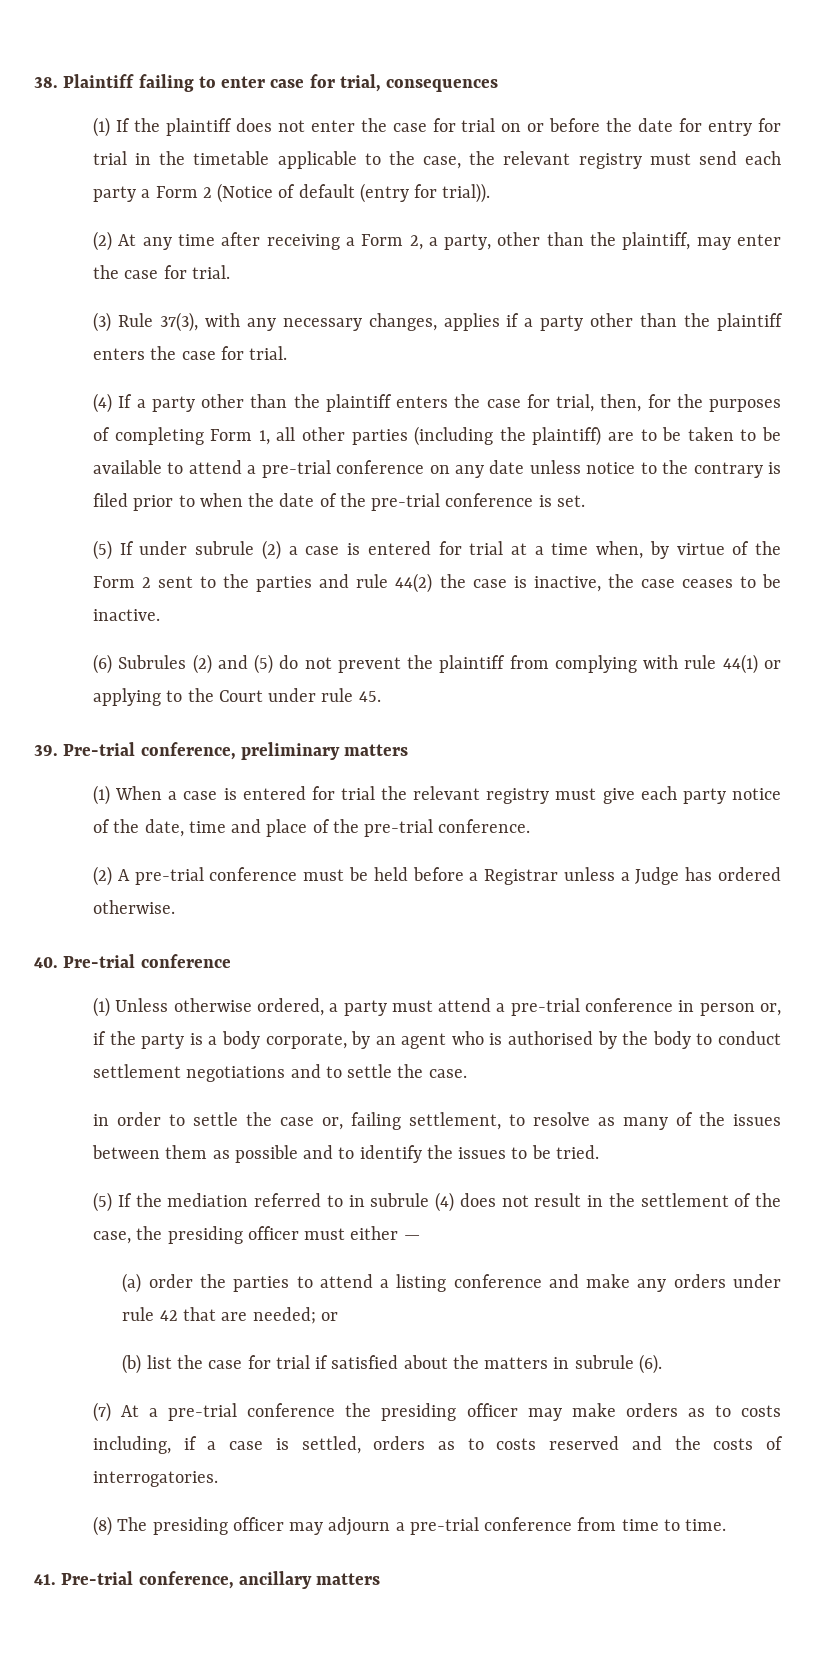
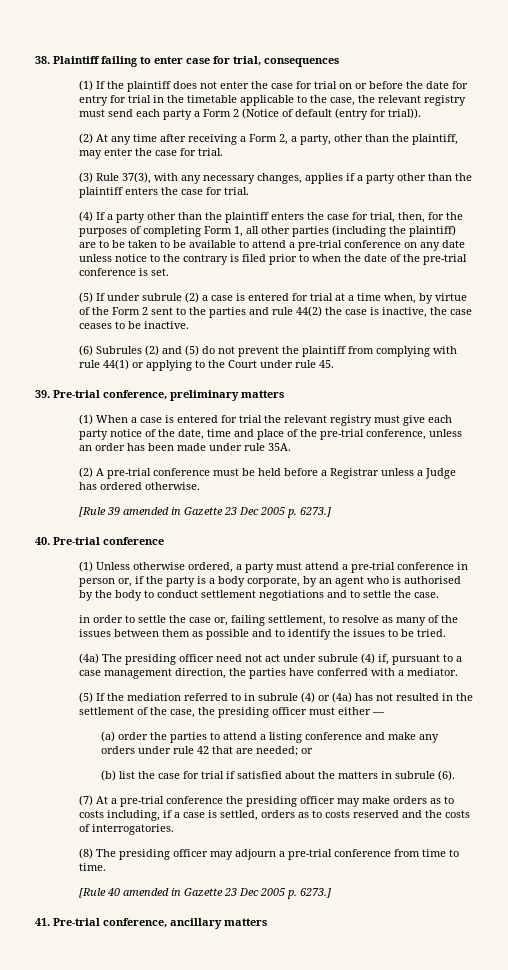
- (1) When a case is entered for trial the relevant registry must give each party notice of the date, time and place of the pre-trial conference.
+ (1) When a case is entered for trial the relevant registry must give each party notice of the date, time and place of the pre-trial conference, unless an order has been made under rule 35A.
+ [Rule 39 amended in Gazette 23 Dec 2005 p. 6273.]
+ (4a) The presiding officer need not act under subrule (4) if, pursuant to a case management direction, the parties have conferred with a mediator.
- (5) If the mediation referred to in subrule (4) does not result in the settlement of the case, the presiding officer must either —
+ (5) If the mediation referred to in subrule (4) or (4a) has not resulted in the settlement of the case, the presiding officer must either —
+ [Rule 40 amended in Gazette 23 Dec 2005 p. 6273.]

